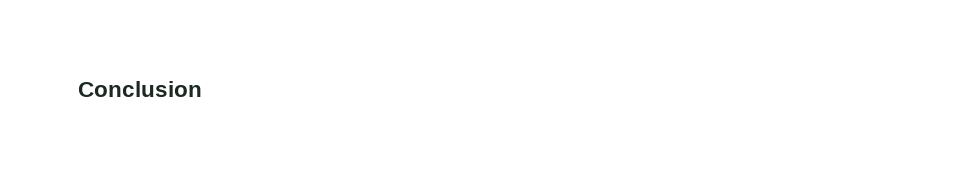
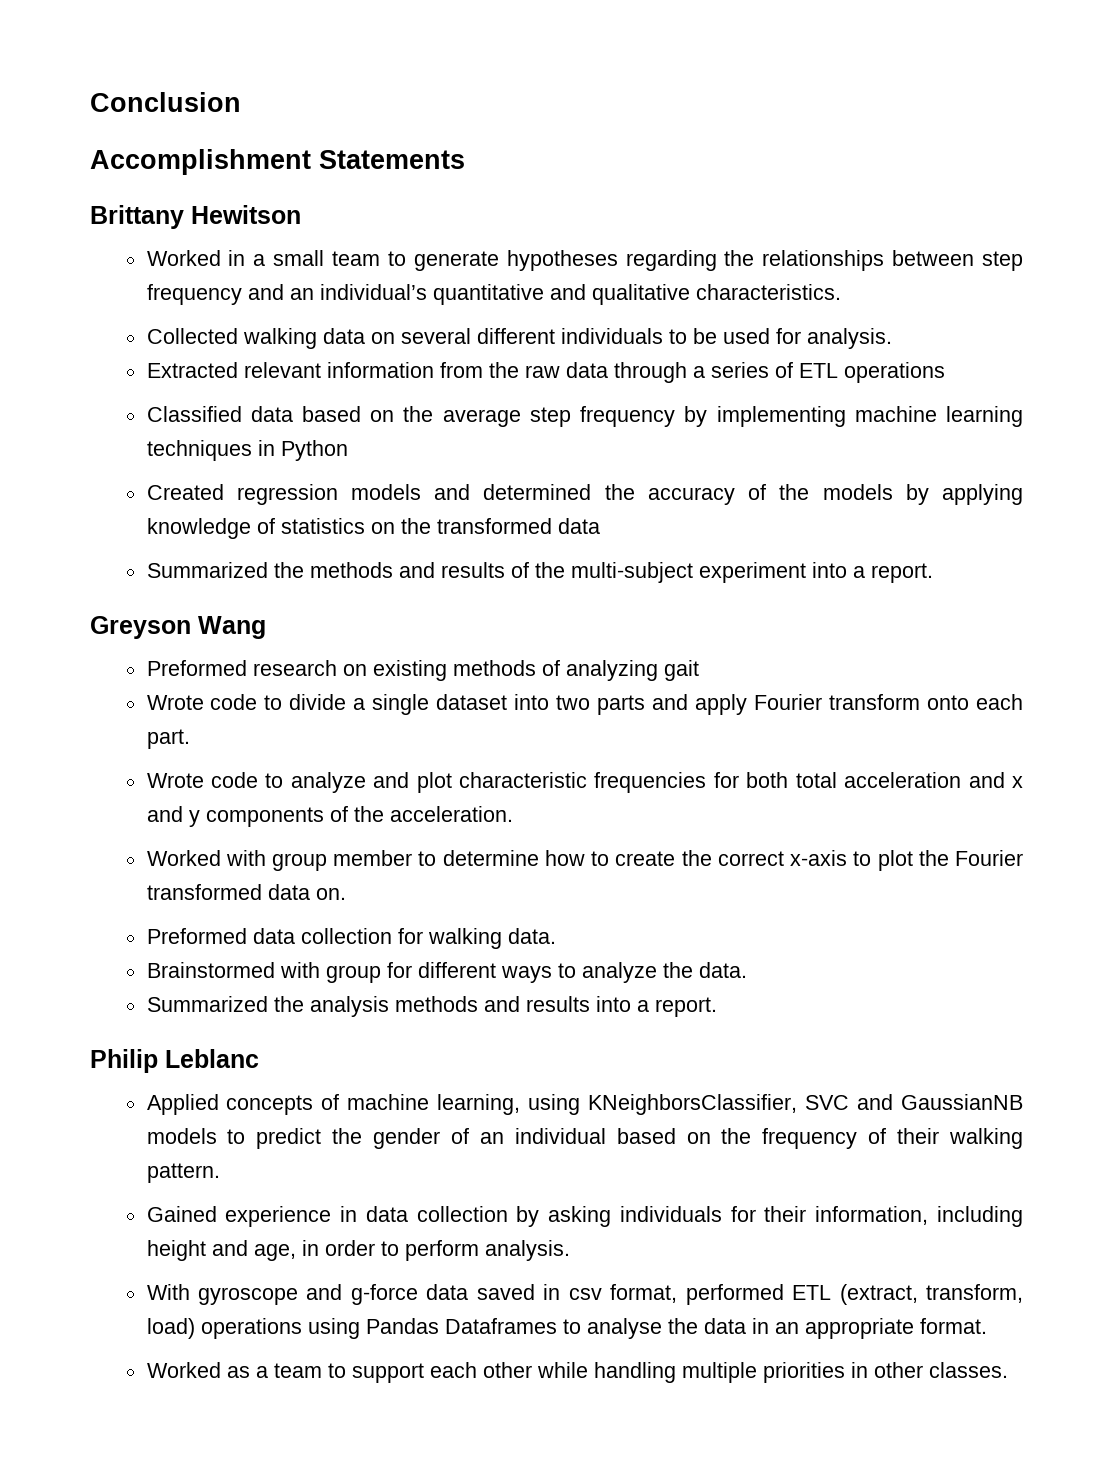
+ Accomplishment Statements
+ Brittany Hewitson
+ Worked in a small team to generate hypotheses regarding the relationships between step frequency and an individual’s quantitative and qualitative characteristics.
+ Collected walking data on several different individuals to be used for analysis.
+ Extracted relevant information from the raw data through a series of ETL operations
+ Classified data based on the average step frequency by implementing machine learning techniques in Python
+ Created regression models and determined the accuracy of the models by applying knowledge of statistics on the transformed data
+ Summarized the methods and results of the multi-subject experiment into a report.
+ Greyson Wang
+ Preformed research on existing methods of analyzing gait
+ Wrote code to divide a single dataset into two parts and apply Fourier transform onto each part.
+ Wrote code to analyze and plot characteristic frequencies for both total acceleration and x and y components of the acceleration.
+ Worked with group member to determine how to create the correct x-axis to plot the Fourier transformed data on.
+ Preformed data collection for walking data.
+ Brainstormed with group for different ways to analyze the data.
+ Summarized the analysis methods and results into a report.
+ Philip Leblanc
+ Applied concepts of machine learning, using KNeighborsClassifier, SVC and GaussianNB models to predict the gender of an individual based on the frequency of their walking pattern.
+ Gained experience in data collection by asking individuals for their information, including height and age, in order to perform analysis.
+ With gyroscope and g-force data saved in csv format, performed ETL (extract, transform, load) operations using Pandas Dataframes to analyse the data in an appropriate format.
+ Worked as a team to support each other while handling multiple priorities in other classes.

